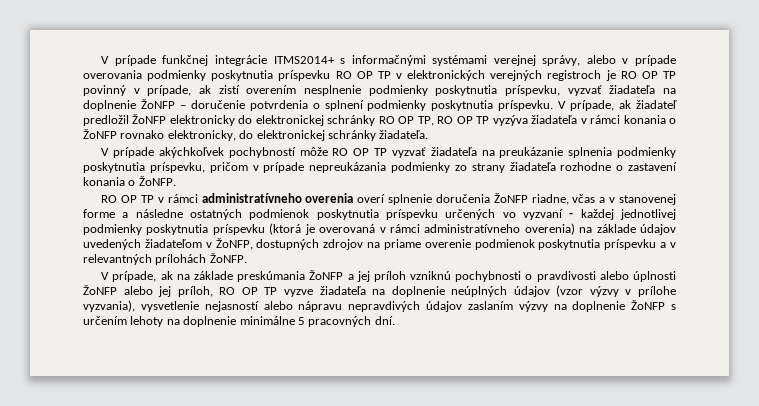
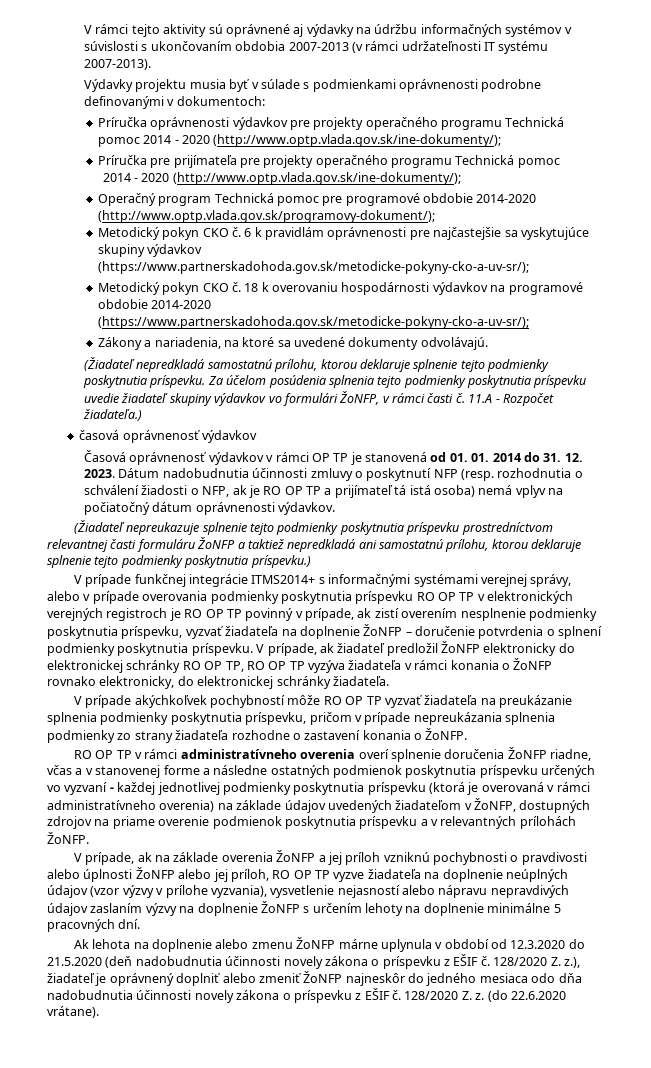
+ V rámci tejto aktivity sú oprávnené aj výdavky na údržbu informačných systémov v súvislosti s ukončovaním obdobia 2007-2013 (v rámci udržateľnosti IT systému 2007-2013).
+ Výdavky projektu musia byť v súlade s podmienkami oprávnenosti podrobne definovanými v dokumentoch:
+ Príručka oprávnenosti výdavkov pre projekty operačného programu Technická pomoc 2014 - 2020 (http://www.optp.vlada.gov.sk/ine-dokumenty/);
+ Príručka pre prijímateľa pre projekty operačného programu Technická pomoc
+ 2014 - 2020 (http://www.optp.vlada.gov.sk/ine-dokumenty/);
+ Operačný program Technická pomoc pre programové obdobie 2014-2020 (http://www.optp.vlada.gov.sk/programovy-dokument/);
+ Metodický pokyn CKO č. 6 k pravidlám oprávnenosti pre najčastejšie sa vyskytujúce skupiny výdavkov (https://www.partnerskadohoda.gov.sk/metodicke-pokyny-cko-a-uv-sr/);
+ Metodický pokyn CKO č. 18 k overovaniu hospodárnosti výdavkov na programové obdobie 2014-2020 (https://www.partnerskadohoda.gov.sk/metodicke-pokyny-cko-a-uv-sr/);
+ Zákony a nariadenia, na ktoré sa uvedené dokumenty odvolávajú.
+ (Žiadateľ nepredkladá samostatnú prílohu, ktorou deklaruje splnenie tejto podmienky poskytnutia príspevku. Za účelom posúdenia splnenia tejto podmienky poskytnutia príspevku uvedie žiadateľ skupiny výdavkov vo formulári ŽoNFP, v rámci časti č. 11.A - Rozpočet žiadateľa.)
+ časová oprávnenosť výdavkov
+ Časová oprávnenosť výdavkov v rámci OP TP je stanovená od 01. 01. 2014 do 31. 12. 2023. Dátum nadobudnutia účinnosti zmluvy o poskytnutí NFP (resp. rozhodnutia o schválení žiadosti o NFP, ak je RO OP TP a prijímateľ tá istá osoba) nemá vplyv na počiatočný dátum oprávnenosti výdavkov.
+ (Žiadateľ nepreukazuje splnenie tejto podmienky poskytnutia príspevku prostredníctvom relevantnej časti formuláru ŽoNFP a taktiež nepredkladá ani samostatnú prílohu, ktorou deklaruje splnenie tejto podmienky poskytnutia príspevku.)
- V prípade akýchkoľvek pochybností môže RO OP TP vyzvať žiadateľa na preukázanie splnenia podmienky poskytnutia príspevku, pričom v prípade nepreukázania podmienky zo strany žiadateľa rozhodne o zastavení konania o ŽoNFP.
+ V prípade akýchkoľvek pochybností môže RO OP TP vyzvať žiadateľa na preukázanie splnenia podmienky poskytnutia príspevku, pričom v prípade nepreukázania splnenia podmienky zo strany žiadateľa rozhodne o zastavení konania o ŽoNFP.
- V prípade, ak na základe preskúmania ŽoNFP a jej príloh vzniknú pochybnosti o pravdivosti alebo úplnosti ŽoNFP alebo jej príloh, RO OP TP vyzve žiadateľa na doplnenie neúplných údajov (vzor výzvy v prílohe vyzvania), vysvetlenie nejasností alebo nápravu nepravdivých údajov zaslaním výzvy na doplnenie ŽoNFP s určením lehoty na doplnenie minimálne 5 pracovných dní.
+ V prípade, ak na základe overenia ŽoNFP a jej príloh vzniknú pochybnosti o pravdivosti alebo úplnosti ŽoNFP alebo jej príloh, RO OP TP vyzve žiadateľa na doplnenie neúplných údajov (vzor výzvy v prílohe vyzvania), vysvetlenie nejasností alebo nápravu nepravdivých údajov zaslaním výzvy na doplnenie ŽoNFP s určením lehoty na doplnenie minimálne 5 pracovných dní.
+ Ak lehota na doplnenie alebo zmenu ŽoNFP márne uplynula v období od 12.3.2020 do 21.5.2020 (deň nadobudnutia účinnosti novely zákona o príspevku z EŠIF č. 128/2020 Z. z.), žiadateľ je oprávnený doplniť alebo zmeniť ŽoNFP najneskôr do jedného mesiaca odo dňa nadobudnutia účinnosti novely zákona o príspevku z EŠIF č. 128/2020 Z. z. (do 22.6.2020 vrátane).

